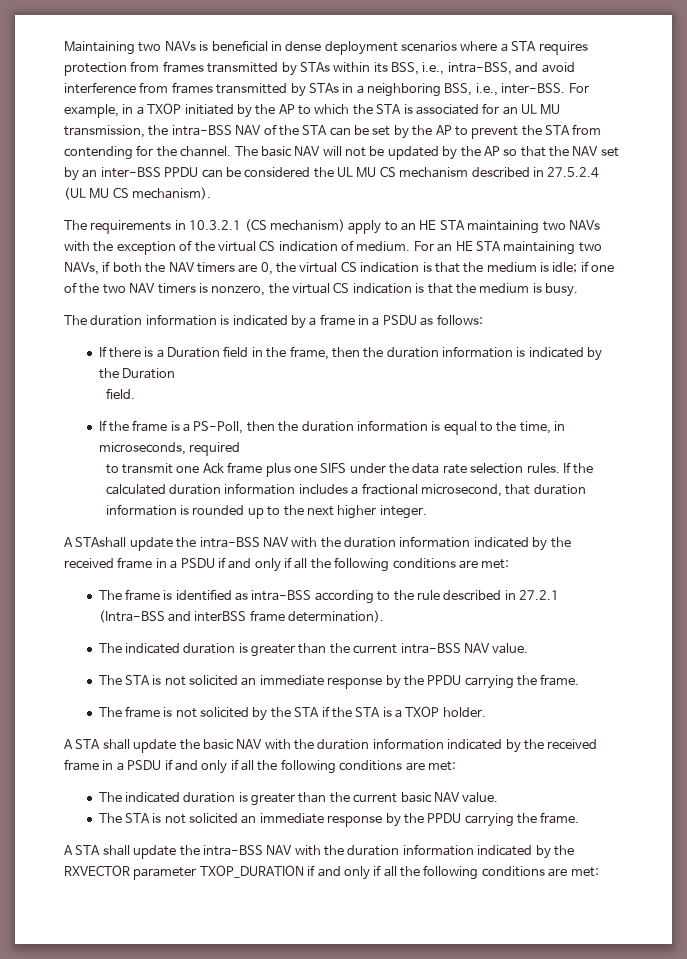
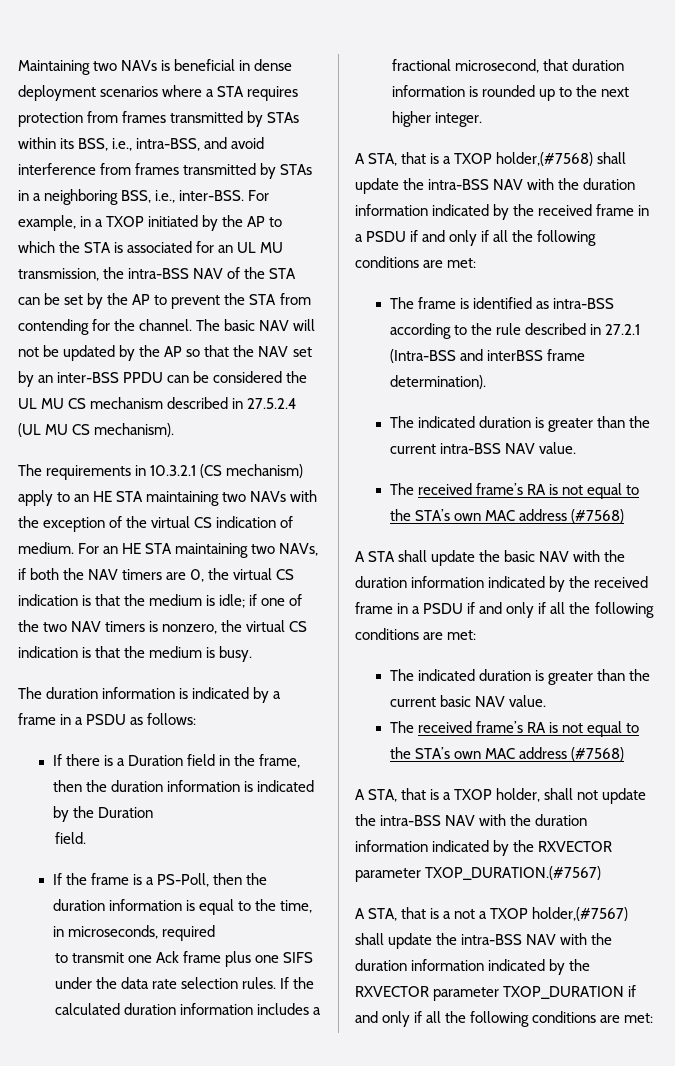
- A STAshall update the intra-BSS NAV with the duration information indicated by the received frame in a PSDU if and only if all the following conditions are met:
+ A STA, that is a TXOP holder,(#7568) shall update the intra-BSS NAV with the duration information indicated by the received frame in a PSDU if and only if all the following conditions are met:
  The indicated duration is greater than the current intra-BSS NAV value.
- The STA is not solicited an immediate response by the PPDU carrying the frame.
- The frame is not solicited by the STA if the STA is a TXOP holder.
+ The received frame’s RA is not equal to the STA’s own MAC address (#7568)
  The indicated duration is greater than the current basic NAV value.
- The STA is not solicited an immediate response by the PPDU carrying the frame.
- A STA shall update the intra-BSS NAV with the duration information indicated by the RXVECTOR parameter TXOP_DURATION if and only if all the following conditions are met:
+ The received frame’s RA is not equal to the STA’s own MAC address (#7568)
+ A STA, that is a TXOP holder, shall not update the intra-BSS NAV with the duration information indicated by the RXVECTOR parameter TXOP_DURATION.(#7567)
+ A STA, that is a not a TXOP holder,(#7567) shall update the intra-BSS NAV with the duration information indicated by the RXVECTOR parameter TXOP_DURATION if and only if all the following conditions are met:

